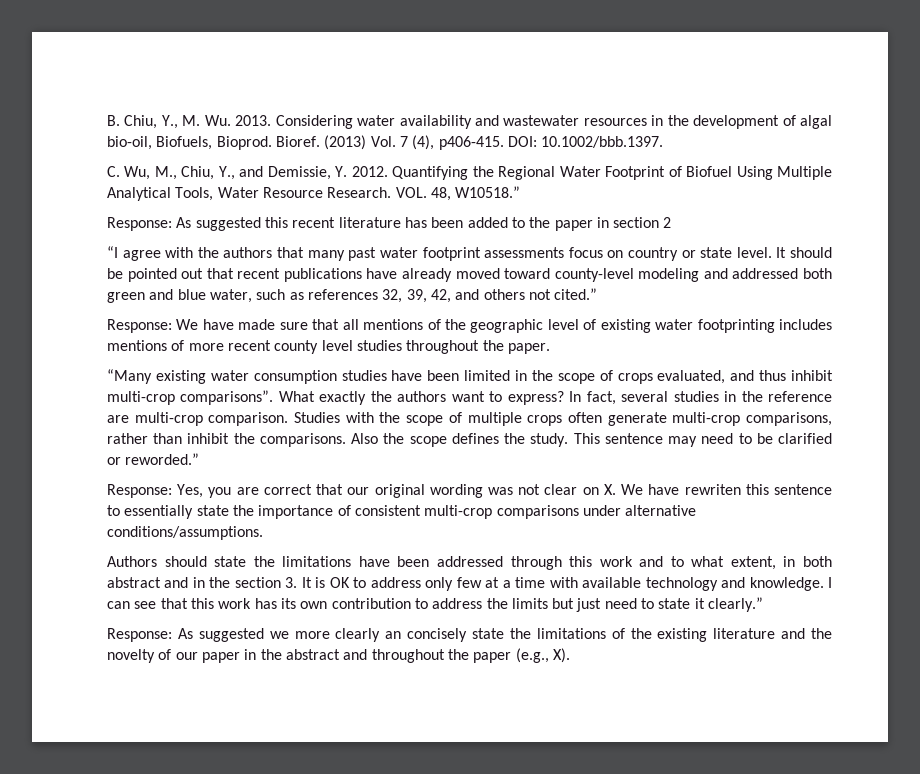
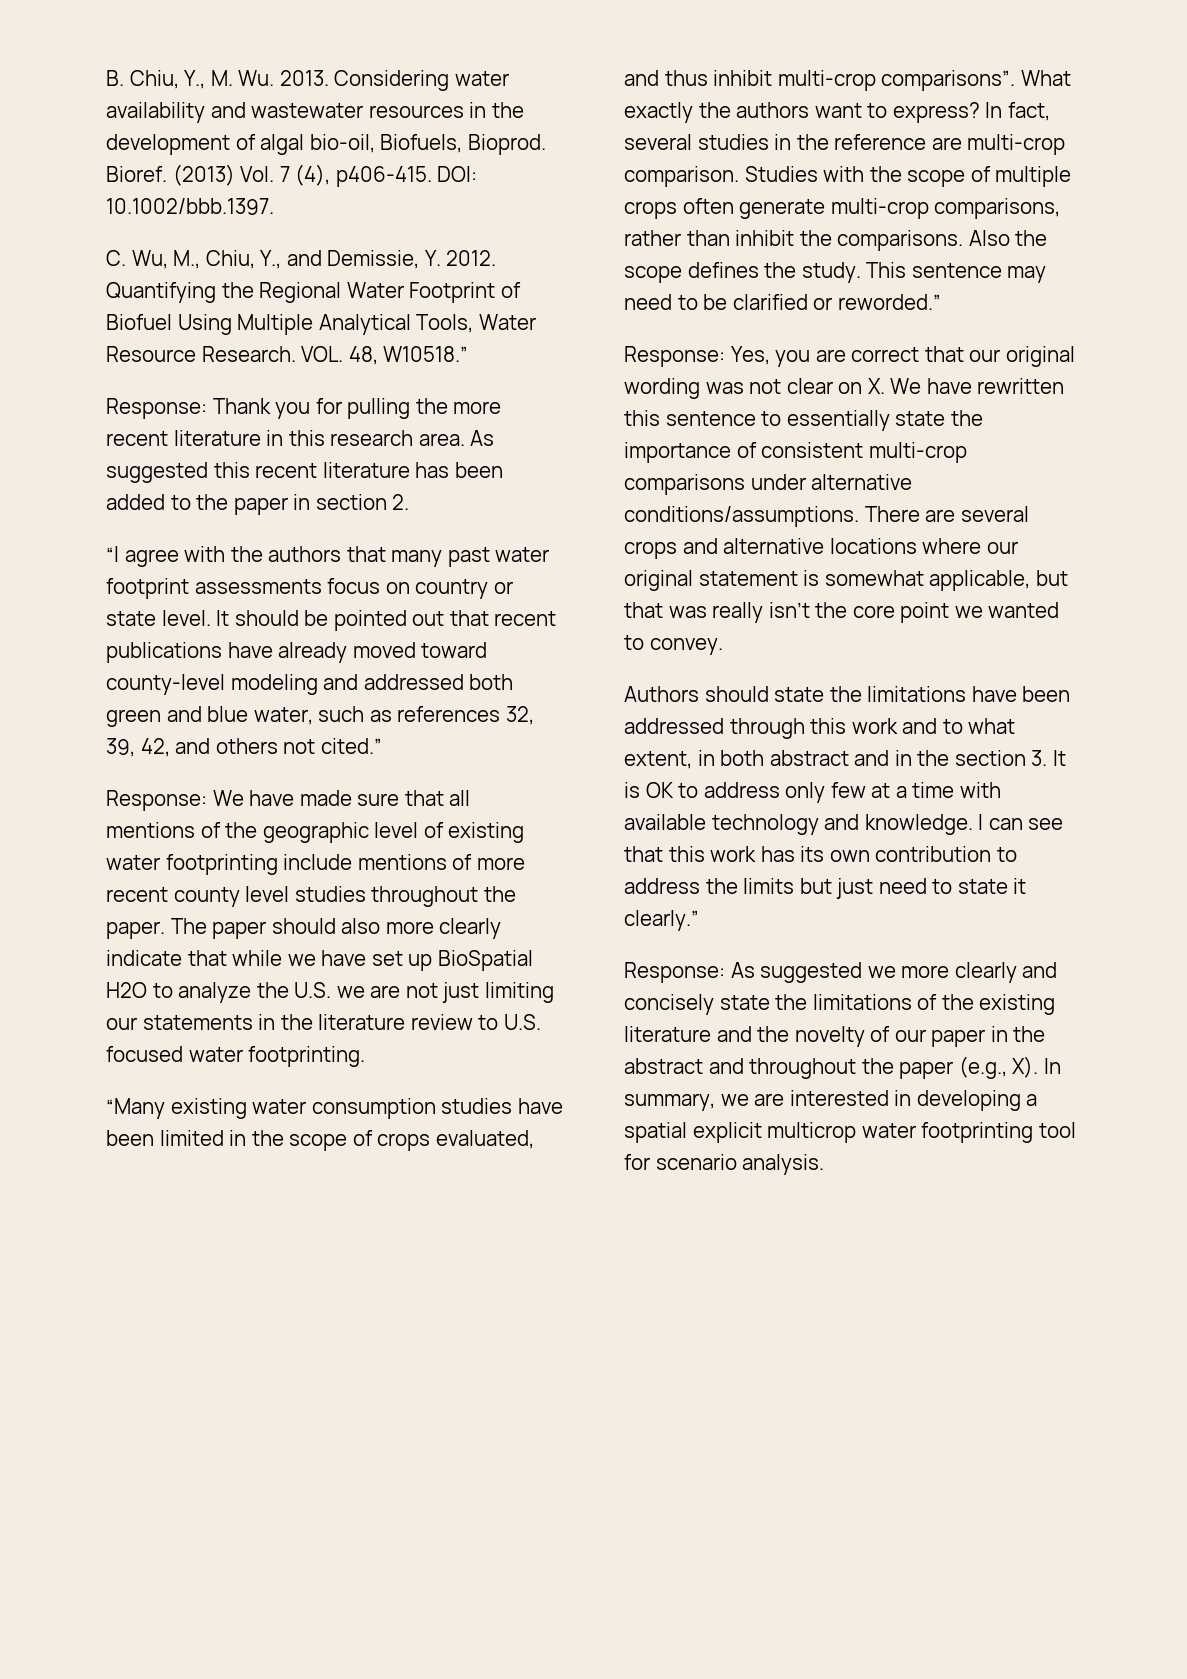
- Response: As suggested this recent literature has been added to the paper in section 2
+ Response: Thank you for pulling the more recent literature in this research area. As suggested this recent literature has been added to the paper in section 2.
- Response: We have made sure that all mentions of the geographic level of existing water footprinting includes mentions of more recent county level studies throughout the paper.
+ Response: We have made sure that all mentions of the geographic level of existing water footprinting include mentions of more recent county level studies throughout the paper. The paper should also more clearly indicate that while we have set up BioSpatial H2O to analyze the U.S. we are not just limiting our statements in the literature review to U.S. focused water footprinting.
- Response: Yes, you are correct that our original wording was not clear on X. We have rewriten this sentence to essentially state the importance of consistent multi-crop comparisons under alternative conditions/assumptions.
+ Response: Yes, you are correct that our original wording was not clear on X. We have rewritten this sentence to essentially state the importance of consistent multi-crop comparisons under alternative conditions/assumptions. There are several crops and alternative locations where our original statement is somewhat applicable, but that was really isn’t the core point we wanted to convey.
- Response: As suggested we more clearly an concisely state the limitations of the existing literature and the novelty of our paper in the abstract and throughout the paper (e.g., X).
+ Response: As suggested we more clearly and concisely state the limitations of the existing literature and the novelty of our paper in the abstract and throughout the paper (e.g., X). In summary, we are interested in developing a spatial explicit multicrop water footprinting tool for scenario analysis.

